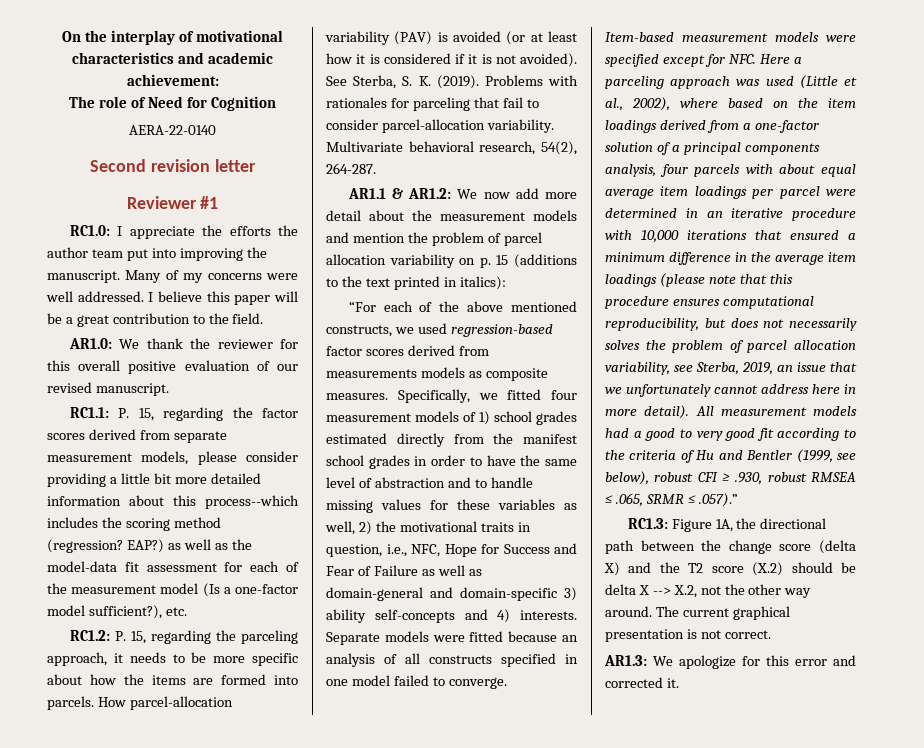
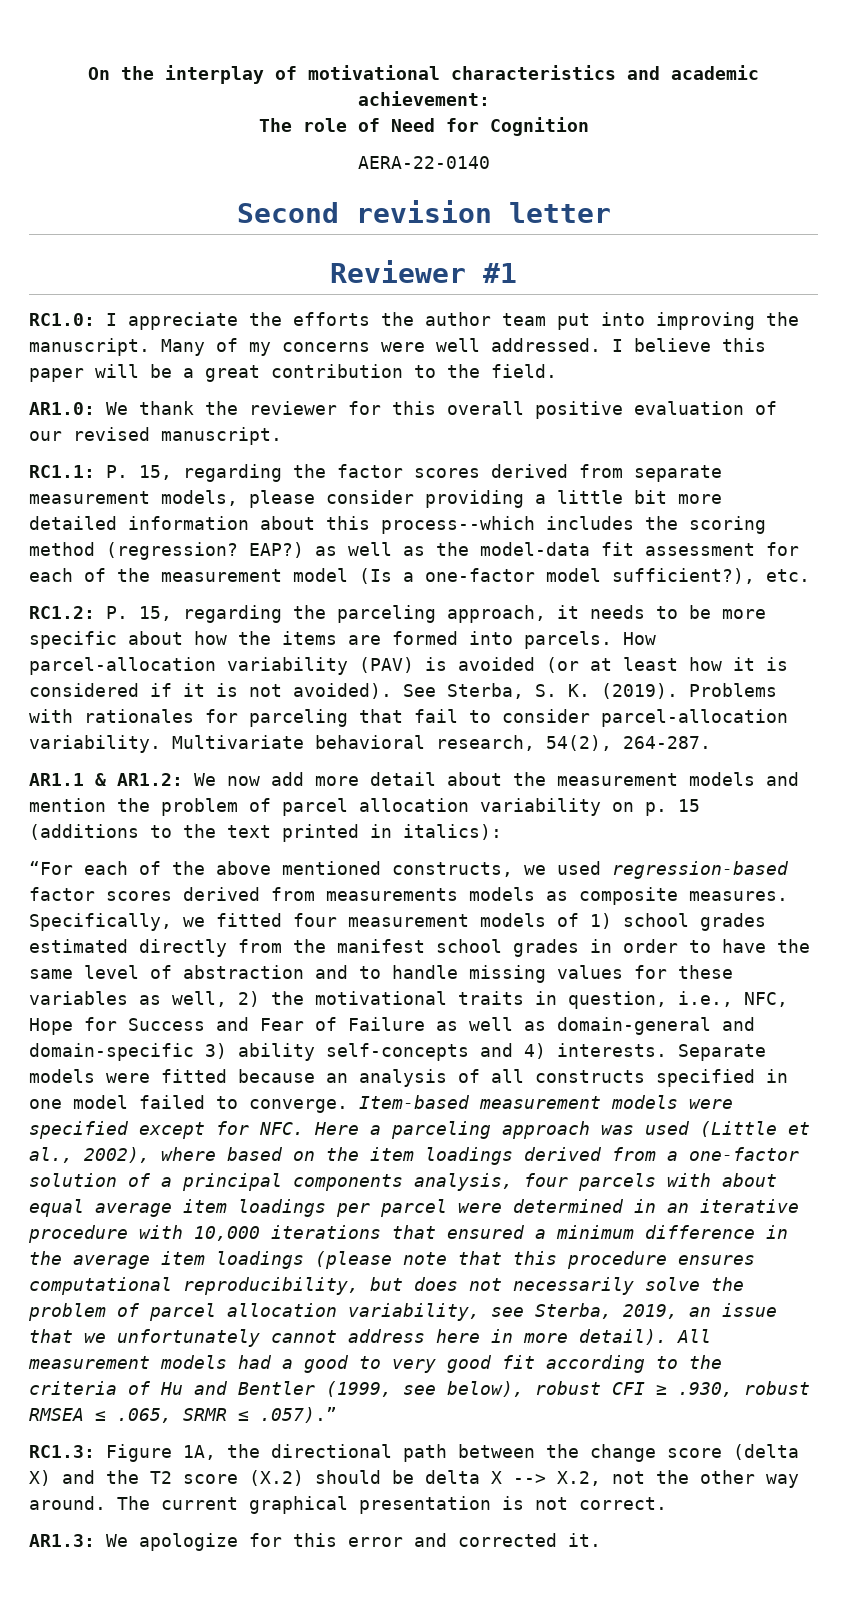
- Item-based measurement models were specified except for NFC. Here a parceling approach was used (Little et al., 2002), where based on the item loadings derived from a one-factor solution of a principal components analysis, four parcels with about equal average item loadings per parcel were determined in an iterative procedure with 10,000 iterations that ensured a minimum difference in the average item loadings (please note that this procedure ensures computational reproducibility, but does not necessarily solves the problem of parcel allocation variability, see Sterba, 2019, an issue that we unfortunately cannot address here in more detail).
+ Item-based measurement models were specified except for NFC. Here a parceling approach was used (Little et al., 2002), where based on the item loadings derived from a one-factor solution of a principal components analysis, four parcels with about equal average item loadings per parcel were determined in an iterative procedure with 10,000 iterations that ensured a minimum difference in the average item loadings (please note that this procedure ensures computational reproducibility, but does not necessarily solve the problem of parcel allocation variability, see Sterba, 2019, an issue that we unfortunately cannot address here in more detail).

